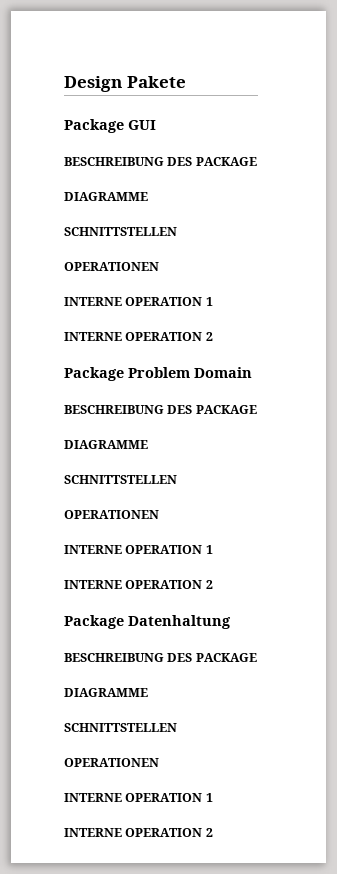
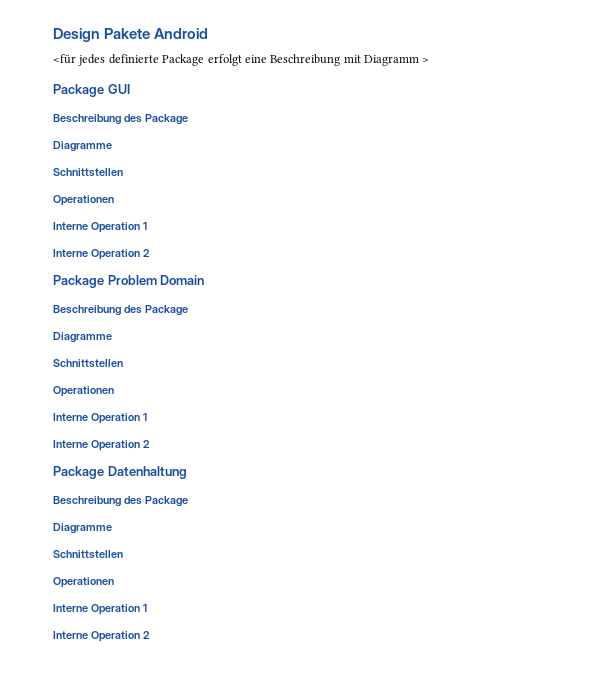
- Design Pakete
+ Design Pakete Android
+ <für jedes definierte Package erfolgt eine Beschreibung mit Diagramm >
  Package GUI
- BESCHREIBUNG DES PACKAGE
- DIAGRAMME
- SCHNITTSTELLEN
- OPERATIONEN
- INTERNE OPERATION 1
- INTERNE OPERATION 2
+ Beschreibung des Package
+ Diagramme
+ Schnittstellen
+ Operationen
+ Interne Operation 1
+ Interne Operation 2
  Package Problem Domain
- BESCHREIBUNG DES PACKAGE
- DIAGRAMME
- SCHNITTSTELLEN
- OPERATIONEN
- INTERNE OPERATION 1
- INTERNE OPERATION 2
+ Beschreibung des Package
+ Diagramme
+ Schnittstellen
+ Operationen
+ Interne Operation 1
+ Interne Operation 2
  Package Datenhaltung
- BESCHREIBUNG DES PACKAGE
- DIAGRAMME
- SCHNITTSTELLEN
- OPERATIONEN
- INTERNE OPERATION 1
- INTERNE OPERATION 2
+ Beschreibung des Package
+ Diagramme
+ Schnittstellen
+ Operationen
+ Interne Operation 1
+ Interne Operation 2

